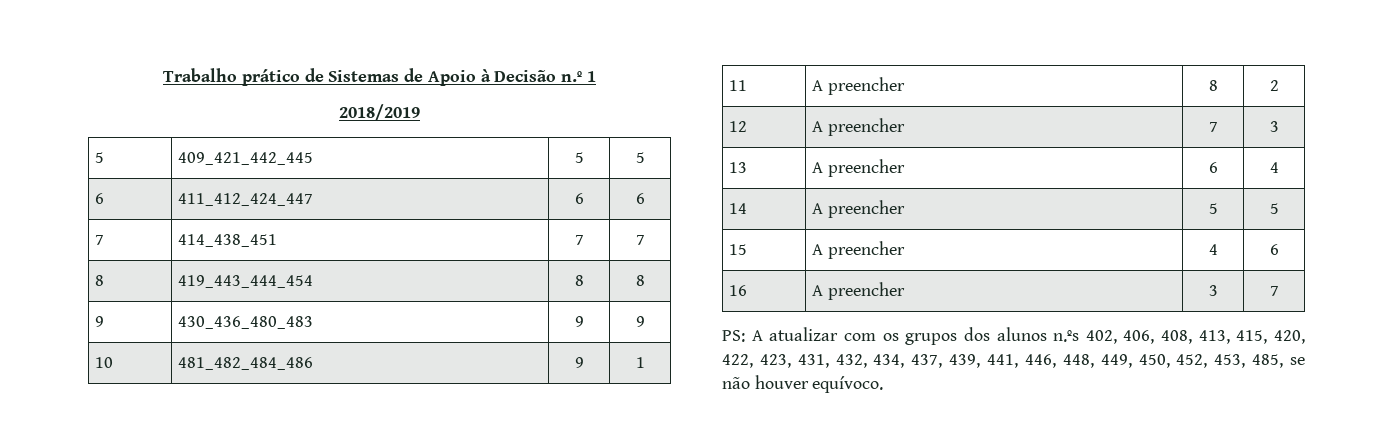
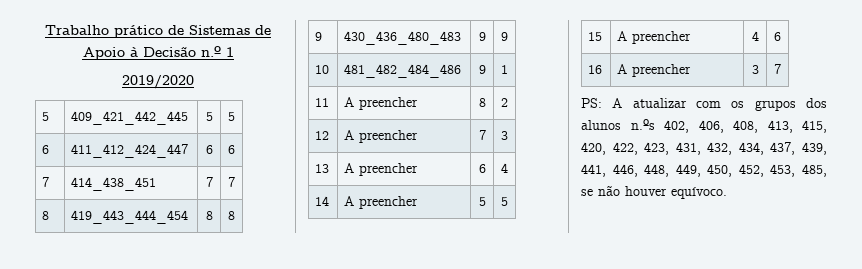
- 2018/2019
+ 2019/2020

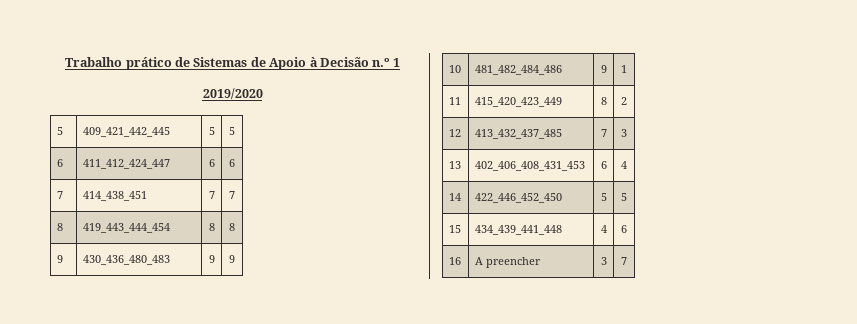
- 11 | A preencher | 8 | 2
+ 11 | 415_420_423_449 | 8 | 2
- 12 | A preencher | 7 | 3
+ 12 | 413_432_437_485 | 7 | 3
- 13 | A preencher | 6 | 4
+ 13 | 402_406_408_431_453 | 6 | 4
- 14 | A preencher | 5 | 5
+ 14 | 422_446_452_450 | 5 | 5
- 15 | A preencher | 4 | 6
+ 15 | 434_439_441_448 | 4 | 6
- PS: A atualizar com os grupos dos alunos n.ºs 402, 406, 408, 413, 415, 420, 422, 423, 431, 432, 434, 437, 439, 441, 446, 448, 449, 450, 452, 453, 485, se não houver equívoco.

